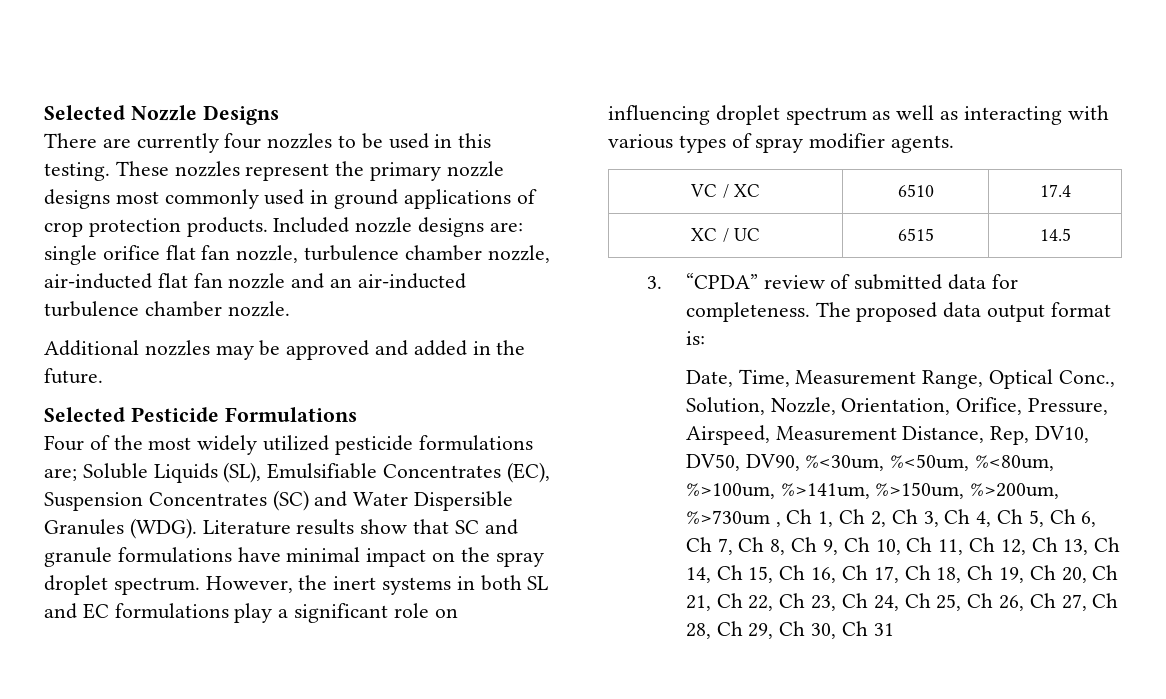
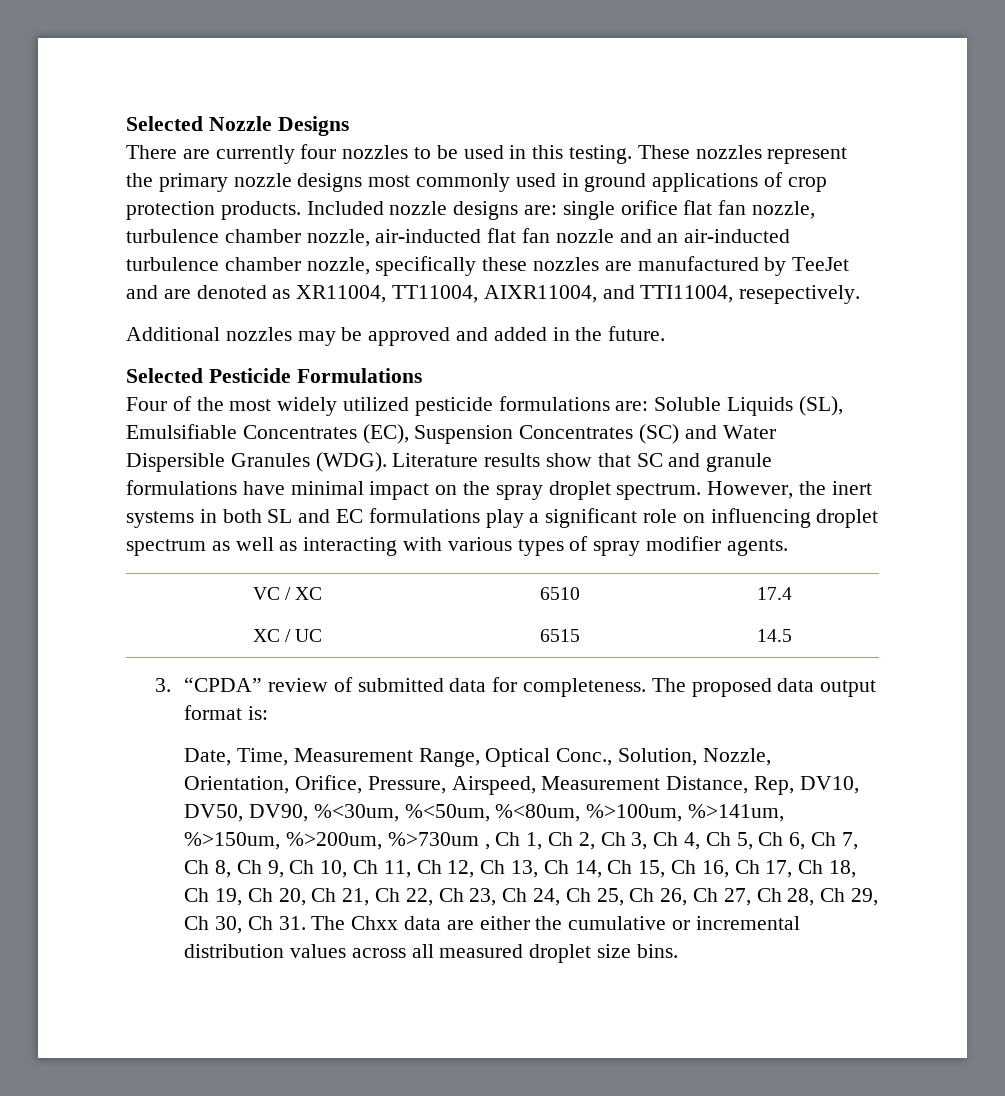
- Included nozzle designs are: single orifice flat fan nozzle, turbulence chamber nozzle, air-inducted flat fan nozzle and an air-inducted turbulence chamber nozzle.
+ Included nozzle designs are: single orifice flat fan nozzle, turbulence chamber nozzle, air-inducted flat fan nozzle and an air-inducted turbulence chamber nozzle, specifically these nozzles are manufactured by TeeJet and are denoted as XR11004, TT11004, AIXR11004, and TTI11004, resepectively.
- Four of the most widely utilized pesticide formulations are; Soluble Liquids (SL), Emulsifiable Concentrates (EC), Suspension Concentrates (SC) and Water Dispersible Granules (WDG).
+ Four of the most widely utilized pesticide formulations are: Soluble Liquids (SL), Emulsifiable Concentrates (EC), Suspension Concentrates (SC) and Water Dispersible Granules (WDG).
- Date, Time, Measurement Range, Optical Conc., Solution, Nozzle, Orientation, Orifice, Pressure, Airspeed, Measurement Distance, Rep, DV10, DV50, DV90, %<30um, %<50um, %<80um, %>100um, %>141um, %>150um, %>200um, %>730um , Ch 1, Ch 2, Ch 3, Ch 4, Ch 5, Ch 6, Ch 7, Ch 8, Ch 9, Ch 10, Ch 11, Ch 12, Ch 13, Ch 14, Ch 15, Ch 16, Ch 17, Ch 18, Ch 19, Ch 20, Ch 21, Ch 22, Ch 23, Ch 24, Ch 25, Ch 26, Ch 27, Ch 28, Ch 29, Ch 30, Ch 31
+ Date, Time, Measurement Range, Optical Conc., Solution, Nozzle, Orientation, Orifice, Pressure, Airspeed, Measurement Distance, Rep, DV10, DV50, DV90, %<30um, %<50um, %<80um, %>100um, %>141um, %>150um, %>200um, %>730um , Ch 1, Ch 2, Ch 3, Ch 4, Ch 5, Ch 6, Ch 7, Ch 8, Ch 9, Ch 10, Ch 11, Ch 12, Ch 13, Ch 14, Ch 15, Ch 16, Ch 17, Ch 18, Ch 19, Ch 20, Ch 21, Ch 22, Ch 23, Ch 24, Ch 25, Ch 26, Ch 27, Ch 28, Ch 29, Ch 30, Ch 31. The Chxx data are either the cumulative or incremental distribution values across all measured droplet size bins.

